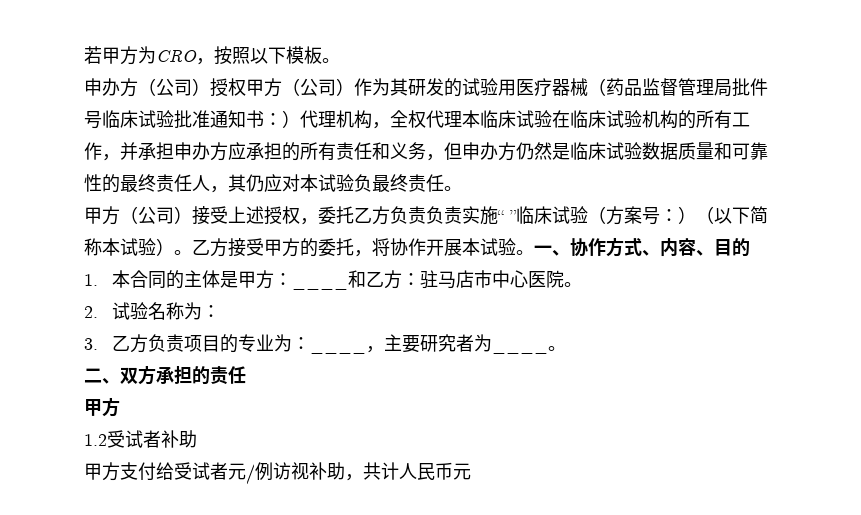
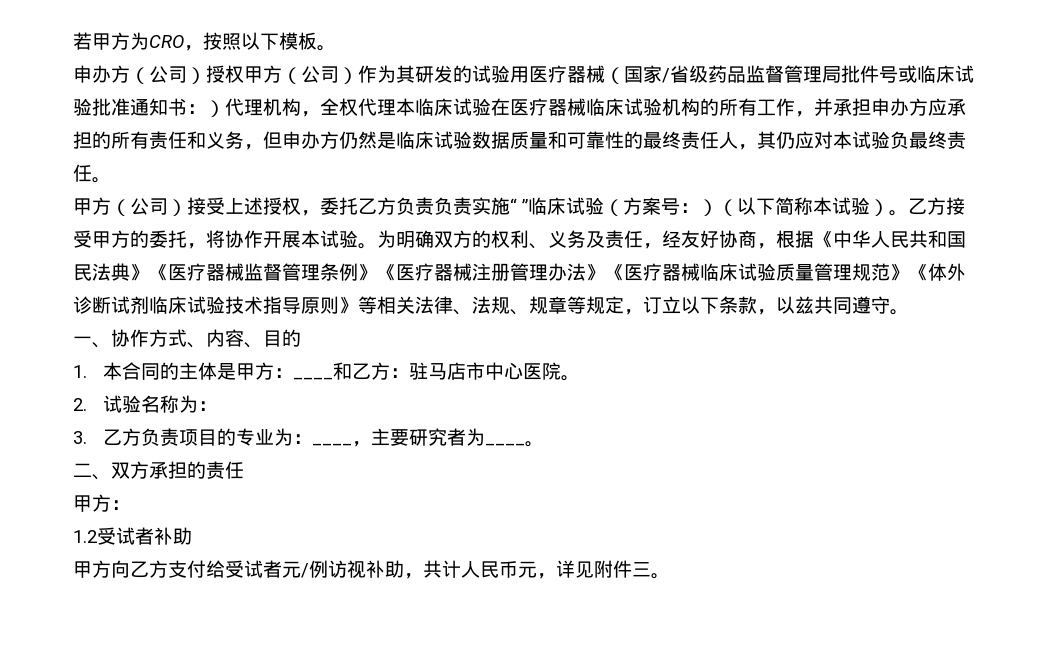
- 申办方（公司）授权甲方（公司）作为其研发的试验用医疗器械（药品监督管理局批件号临床试验批准通知书：
+ 申办方（公司）授权甲方（公司）作为其研发的试验用医疗器械（国家/省级药品监督管理局批件号或临床试验批准通知书：
- ）代理机构，全权代理本临床试验在临床试验机构的所有工作，并承担申办方应承担的所有责任和义务，但申办方仍然是临床试验数据质量和可靠性的最终责任人，其仍应对本试验负最终责任。
+ ）代理机构，全权代理本临床试验在医疗器械临床试验机构的所有工作，并承担申办方应承担的所有责任和义务，但申办方仍然是临床试验数据质量和可靠性的最终责任人，其仍应对本试验负最终责任。
- 乙方接受甲方的委托，将协作开展本试验。一、协作方式、内容、目的
+ 乙方接受甲方的委托，将协作开展本试验。为明确双方的权利、义务及责任，经友好协商，根据《中华人民共和国民法典》《医疗器械监督管理条例》《医疗器械注册管理办法》《医疗器械临床试验质量管理规范》《体外诊断试剂临床试验技术指导原则》等相关法律、法规、规章等规定，订立以下条款，以兹共同遵守。
+ 一、协作方式、内容、目的
  二、双方承担的责任
- 甲方
+ 甲方：
- 甲方支付给受试者元/例访视补助，共计人民币元
+ 甲方向乙方支付给受试者元/例访视补助，共计人民币元，详见附件三。

